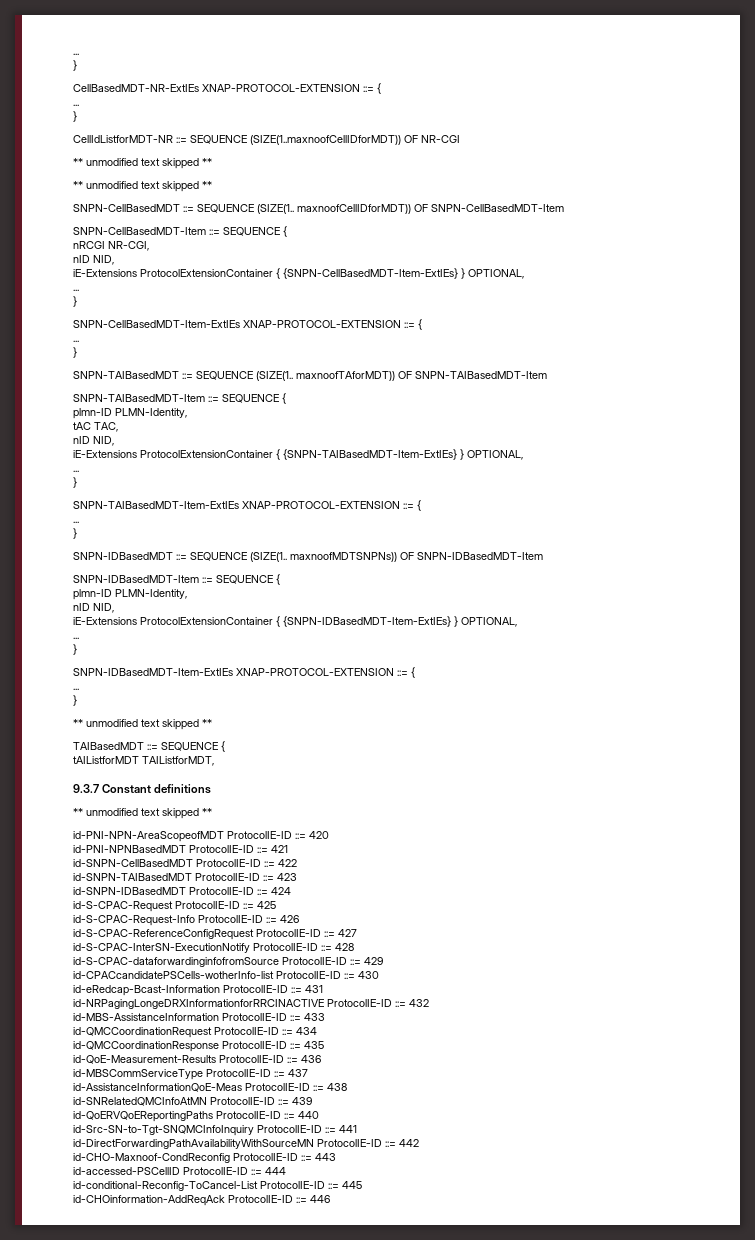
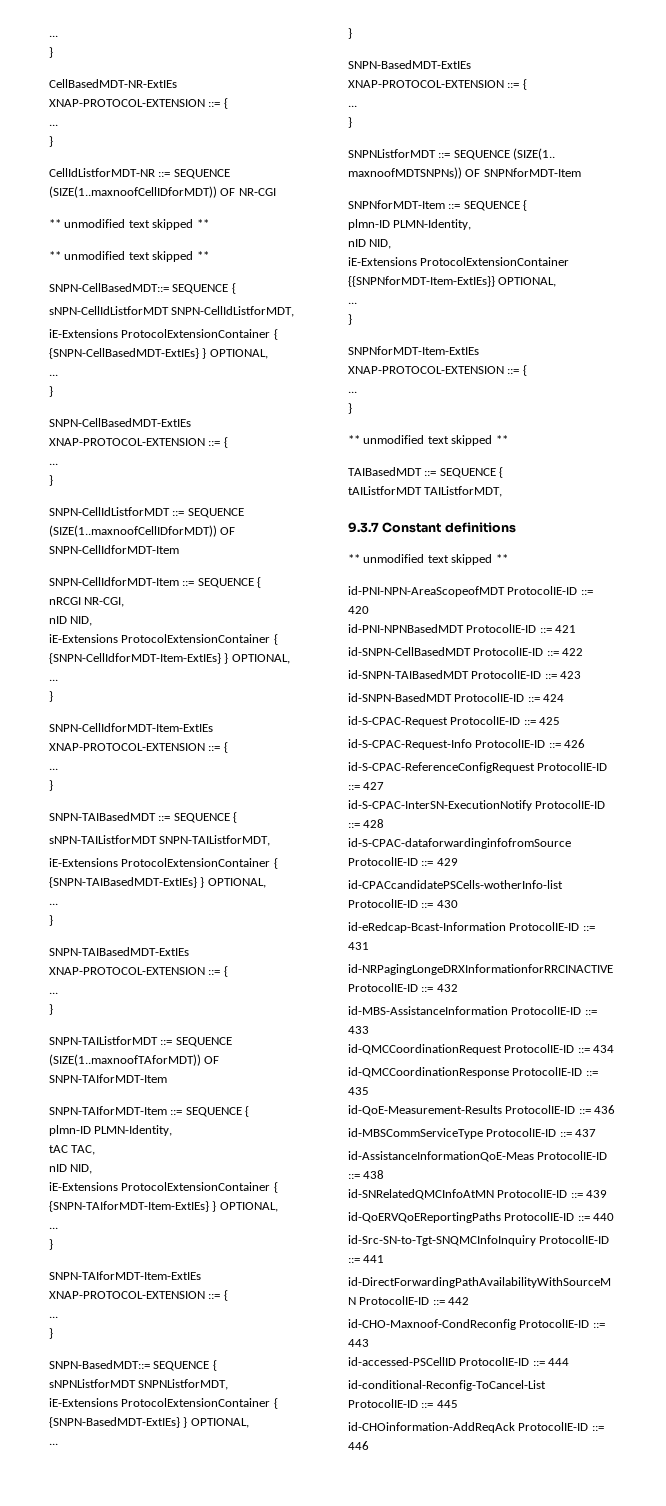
- SNPN-CellBasedMDT ::= SEQUENCE (SIZE(1.. maxnoofCellIDforMDT)) OF SNPN-CellBasedMDT-Item
- SNPN-CellBasedMDT-Item ::= SEQUENCE {
+ SNPN-CellBasedMDT::= SEQUENCE {
+ sNPN-CellIdListforMDT SNPN-CellIdListforMDT,
+ iE-Extensions ProtocolExtensionContainer { {SNPN-CellBasedMDT-ExtIEs} } OPTIONAL,
+ ...
+ }
+ SNPN-CellBasedMDT-ExtIEs XNAP-PROTOCOL-EXTENSION ::= {
+ ...
+ }
+ SNPN-CellIdListforMDT ::= SEQUENCE (SIZE(1..maxnoofCellIDforMDT)) OF SNPN-CellIdforMDT-Item
+ SNPN-CellIdforMDT-Item ::= SEQUENCE {
- iE-Extensions ProtocolExtensionContainer { {SNPN-CellBasedMDT-Item-ExtIEs} } OPTIONAL,
+ iE-Extensions ProtocolExtensionContainer { {SNPN-CellIdforMDT-Item-ExtIEs} } OPTIONAL,
  ...
  }
- SNPN-CellBasedMDT-Item-ExtIEs XNAP-PROTOCOL-EXTENSION ::= {
+ SNPN-CellIdforMDT-Item-ExtIEs XNAP-PROTOCOL-EXTENSION ::= {
- SNPN-TAIBasedMDT ::= SEQUENCE (SIZE(1.. maxnoofTAforMDT)) OF SNPN-TAIBasedMDT-Item
- SNPN-TAIBasedMDT-Item ::= SEQUENCE {
+ SNPN-TAIBasedMDT ::= SEQUENCE {
+ sNPN-TAIListforMDT SNPN-TAIListforMDT,
+ iE-Extensions ProtocolExtensionContainer { {SNPN-TAIBasedMDT-ExtIEs} } OPTIONAL,
+ ...
+ }
+ SNPN-TAIBasedMDT-ExtIEs XNAP-PROTOCOL-EXTENSION ::= {
+ ...
+ }
+ SNPN-TAIListforMDT ::= SEQUENCE (SIZE(1..maxnoofTAforMDT)) OF SNPN-TAIforMDT-Item
+ SNPN-TAIforMDT-Item ::= SEQUENCE {
- iE-Extensions ProtocolExtensionContainer { {SNPN-TAIBasedMDT-Item-ExtIEs} } OPTIONAL,
+ iE-Extensions ProtocolExtensionContainer { {SNPN-TAIforMDT-Item-ExtIEs} } OPTIONAL,
  ...
  }
- SNPN-TAIBasedMDT-Item-ExtIEs XNAP-PROTOCOL-EXTENSION ::= {
+ SNPN-TAIforMDT-Item-ExtIEs XNAP-PROTOCOL-EXTENSION ::= {
  ...
  }
- SNPN-IDBasedMDT ::= SEQUENCE (SIZE(1.. maxnoofMDTSNPNs)) OF SNPN-IDBasedMDT-Item
- SNPN-IDBasedMDT-Item ::= SEQUENCE {
+ SNPN-BasedMDT::= SEQUENCE {
+ sNPNListforMDT SNPNListforMDT,
+ iE-Extensions ProtocolExtensionContainer { {SNPN-BasedMDT-ExtIEs} } OPTIONAL,
+ ...
+ }
+ SNPN-BasedMDT-ExtIEs XNAP-PROTOCOL-EXTENSION ::= {
+ ...
+ }
+ SNPNListforMDT ::= SEQUENCE (SIZE(1.. maxnoofMDTSNPNs)) OF SNPNforMDT-Item
+ SNPNforMDT-Item ::= SEQUENCE {
- iE-Extensions ProtocolExtensionContainer { {SNPN-IDBasedMDT-Item-ExtIEs} } OPTIONAL,
+ iE-Extensions ProtocolExtensionContainer {{SNPNforMDT-Item-ExtIEs}} OPTIONAL,
  ...
  }
- SNPN-IDBasedMDT-Item-ExtIEs XNAP-PROTOCOL-EXTENSION ::= {
+ SNPNforMDT-Item-ExtIEs XNAP-PROTOCOL-EXTENSION ::= {
- id-SNPN-IDBasedMDT ProtocolIE-ID ::= 424
+ id-SNPN-BasedMDT ProtocolIE-ID ::= 424

